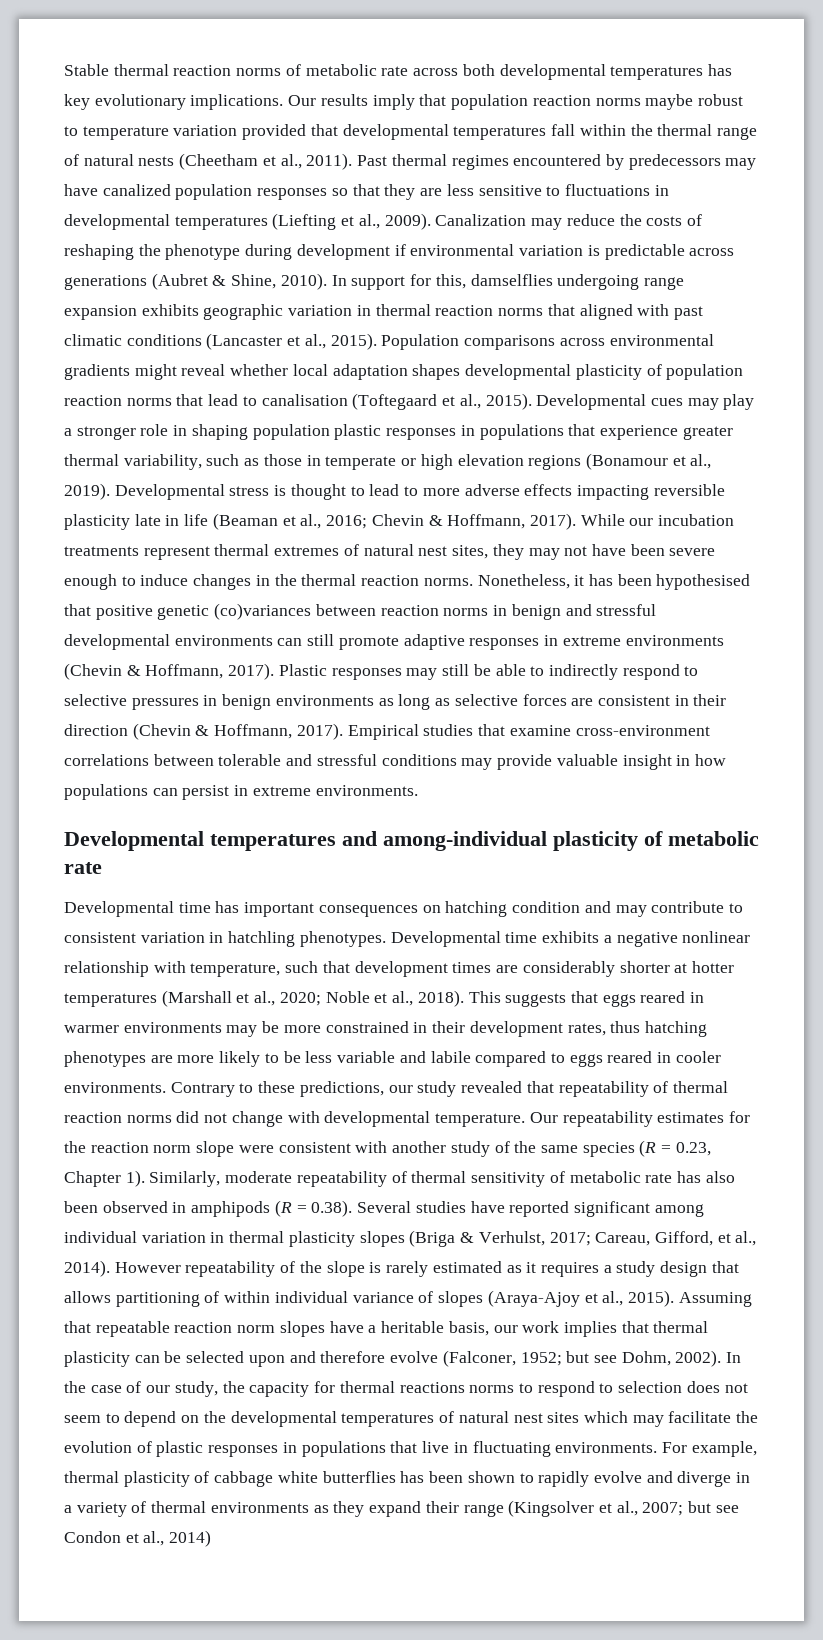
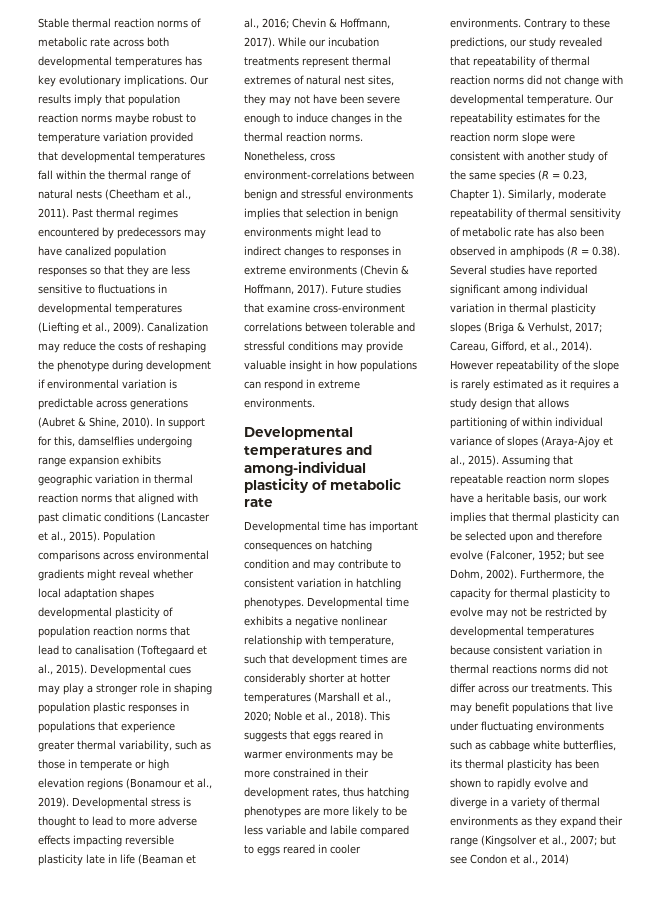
- Nonetheless, it has been hypothesised that positive genetic (co)variances between reaction norms in benign and stressful developmental environments can still promote adaptive responses in extreme environments (Chevin & Hoffmann, 2017).
+ Nonetheless, cross environment-correlations between benign and stressful environments implies that selection in benign environments might lead to indirect changes to responses in extreme environments (Chevin & Hoffmann, 2017).
- Plastic responses may still be able to indirectly respond to selective pressures in benign environments as long as selective forces are consistent in their direction (Chevin & Hoffmann, 2017). Empirical studies that examine cross-environment correlations between tolerable and stressful conditions may provide valuable insight in how populations can persist in extreme environments.
+ Future studies that examine cross-environment correlations between tolerable and stressful conditions may provide valuable insight in how populations can respond in extreme environments.
- In the case of our study, the capacity for thermal reactions norms to respond to selection does not seem to depend on the developmental temperatures of natural nest sites which may facilitate the evolution of plastic responses in populations that live in fluctuating environments. For example, thermal plasticity of cabbage white butterflies has been shown to rapidly evolve and diverge in a variety of thermal environments as they expand their range (Kingsolver et al., 2007; but see Condon et al., 2014)
+ Furthermore, the capacity for thermal plasticity to evolve may not be restricted by developmental temperatures because consistent variation in thermal reactions norms did not differ across our treatments. This may benefit populations that live under fluctuating environments such as cabbage white butterflies, its thermal plasticity has been shown to rapidly evolve and diverge in a variety of thermal environments as they expand their range (Kingsolver et al., 2007; but see Condon et al., 2014)

